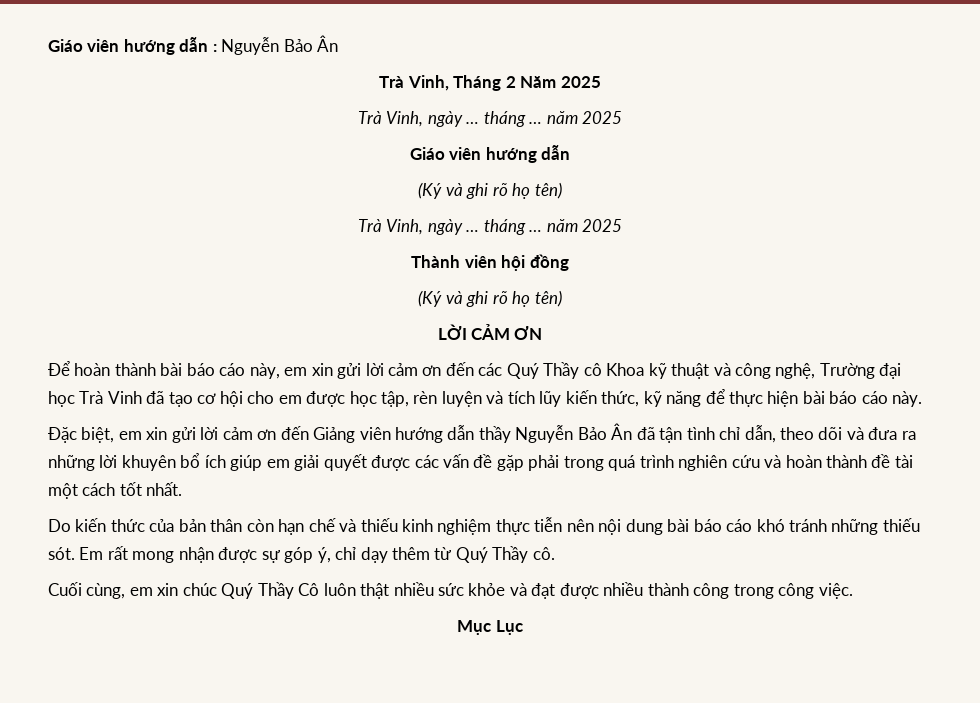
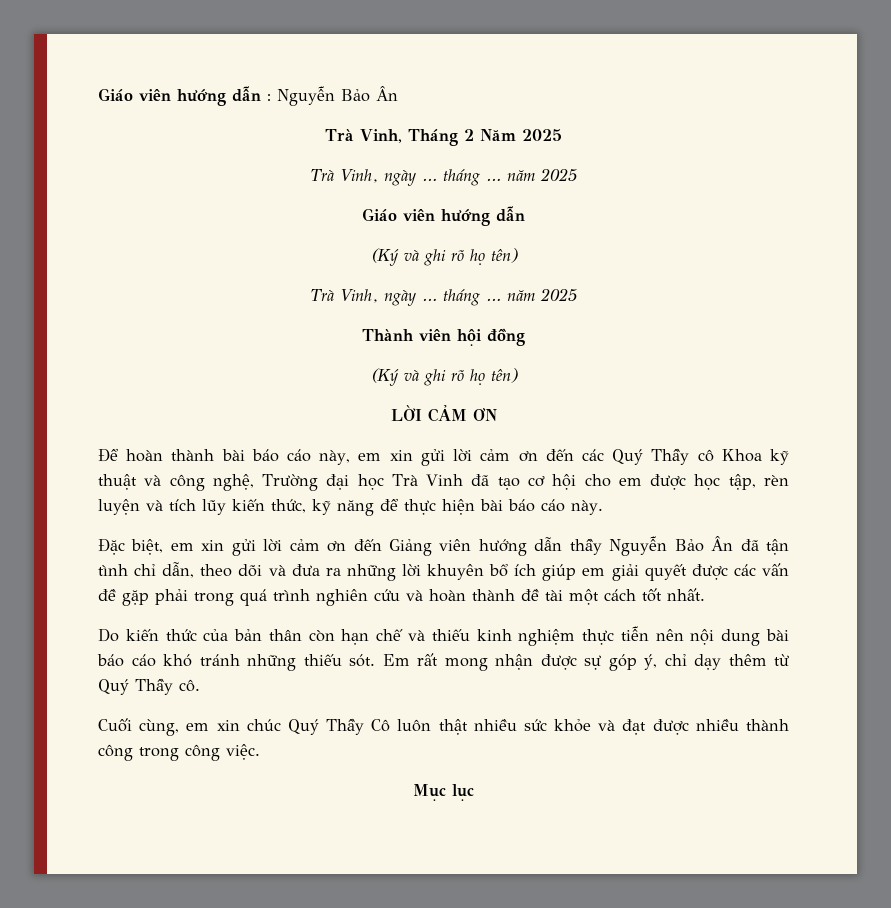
- Mục Lục
+ Mục lục

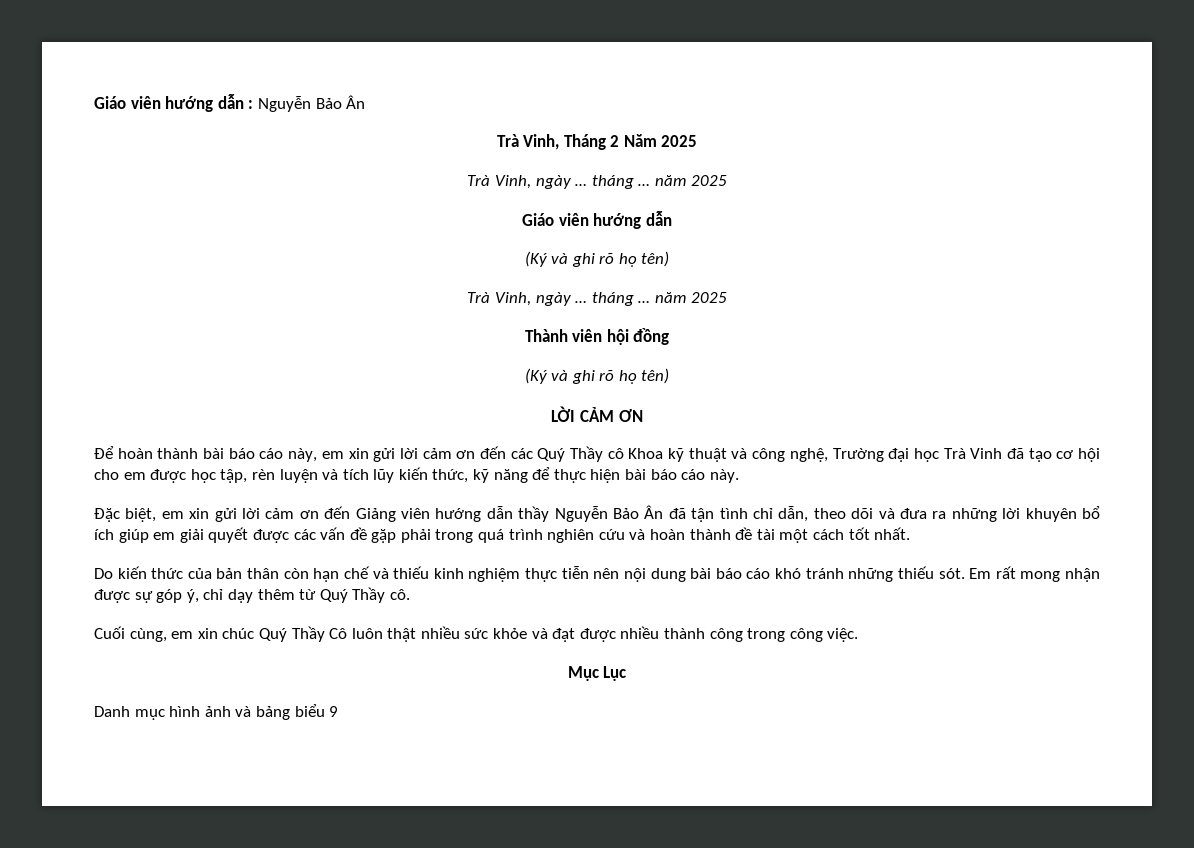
- Mục lục
+ Mục Lục
+ Danh mục hình ảnh và bảng biểu 9

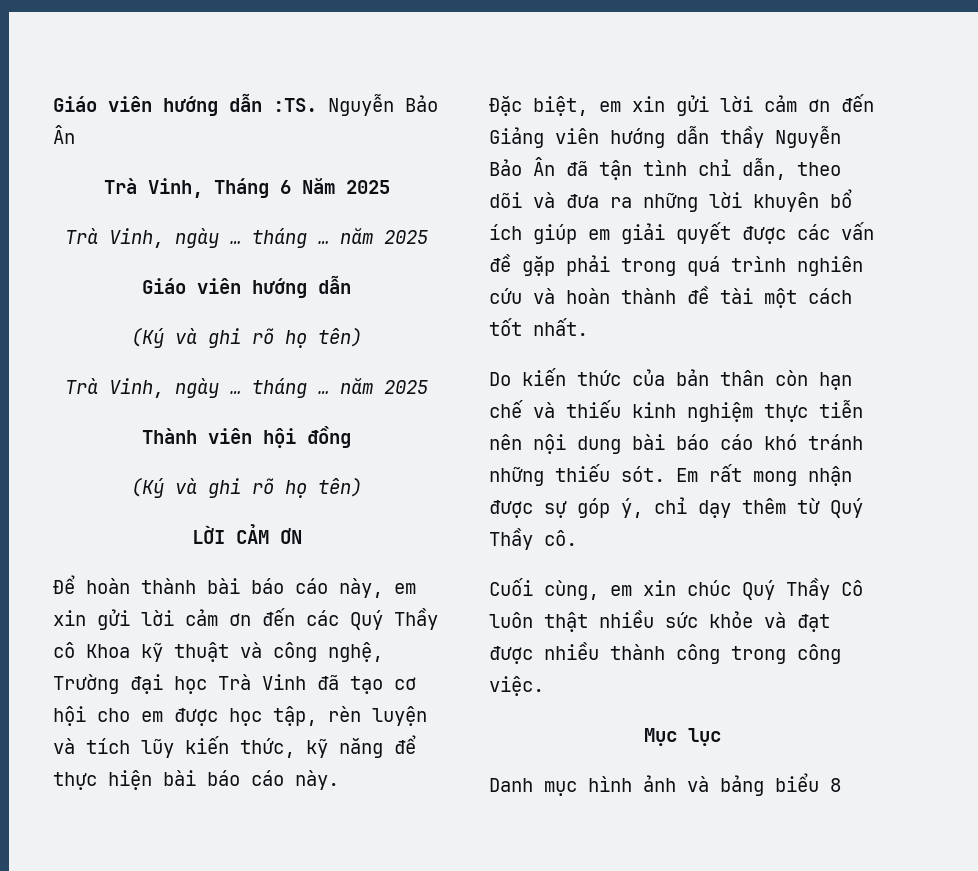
- Giáo viên hướng dẫn : Nguyễn Bảo Ân
+ Giáo viên hướng dẫn :TS. Nguyễn Bảo Ân
- Trà Vinh, Tháng 2 Năm 2025
+ Trà Vinh, Tháng 6 Năm 2025
- Mục Lục
+ Mục lục
- Danh mục hình ảnh và bảng biểu 9
+ Danh mục hình ảnh và bảng biểu 8

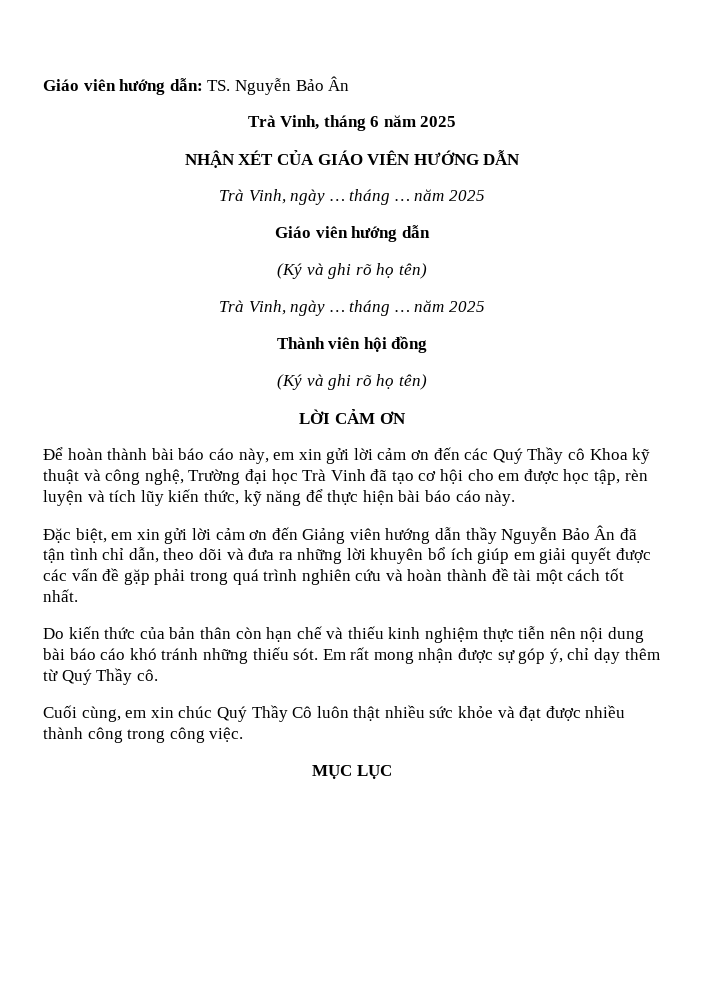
- Giáo viên hướng dẫn :TS. Nguyễn Bảo Ân
+ Giáo viên hướng dẫn: TS. Nguyễn Bảo Ân
- Trà Vinh, Tháng 6 Năm 2025
+ Trà Vinh, tháng 6 năm 2025
+ NHẬN XÉT CỦA GIÁO VIÊN HƯỚNG DẪN
- Mục lục
- Danh mục hình ảnh và bảng biểu 8
+ MỤC LỤC

